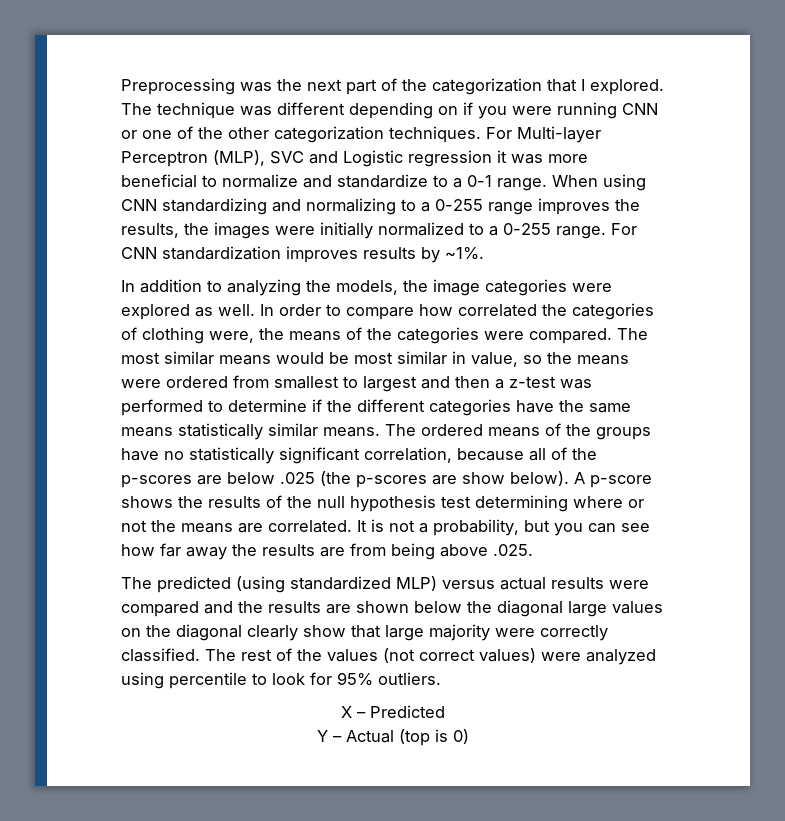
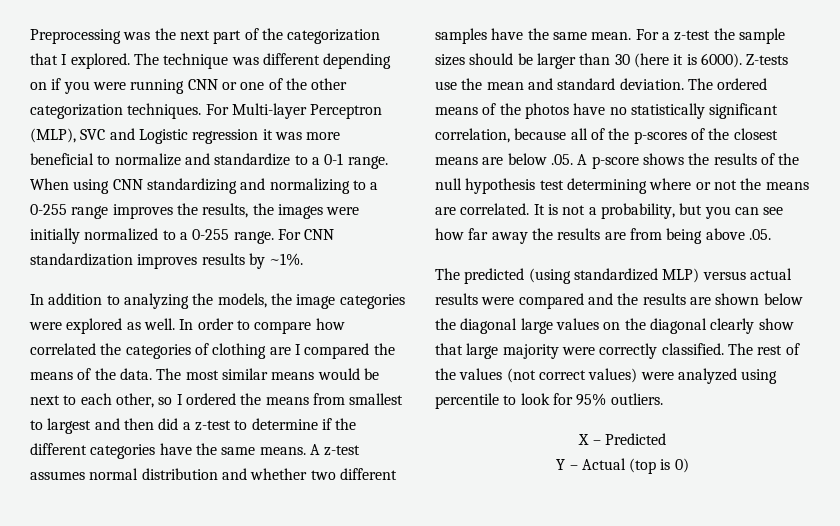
- In order to compare how correlated the categories of clothing were, the means of the categories were compared.
+ In order to compare how correlated the categories of clothing are I compared the means of the data.
- The most similar means would be most similar in value, so the means were ordered from smallest to largest and then a z-test was performed to determine if the different categories have the same means statistically similar means.
+ The most similar means would be next to each other, so I ordered the means from smallest to largest and then did a z-test to determine if the different categories have the same means. A z-test assumes normal distribution and whether two different samples have the same mean. For a z-test the sample sizes should be larger than 30 (here it is 6000). Z-tests use the mean and standard deviation.
- The ordered means of the groups have no statistically significant correlation, because all of the p-scores are below .025 (the p-scores are show below). A p-score shows the results of the null hypothesis test determining where or not the means are correlated.
+ The ordered means of the photos have no statistically significant correlation, because all of the p-scores of the closest means are below .05. A p-score shows the results of the null hypothesis test determining where or not the means are correlated.
- It is not a probability, but you can see how far away the results are from being above .025.
+ It is not a probability, but you can see how far away the results are from being above .05.

